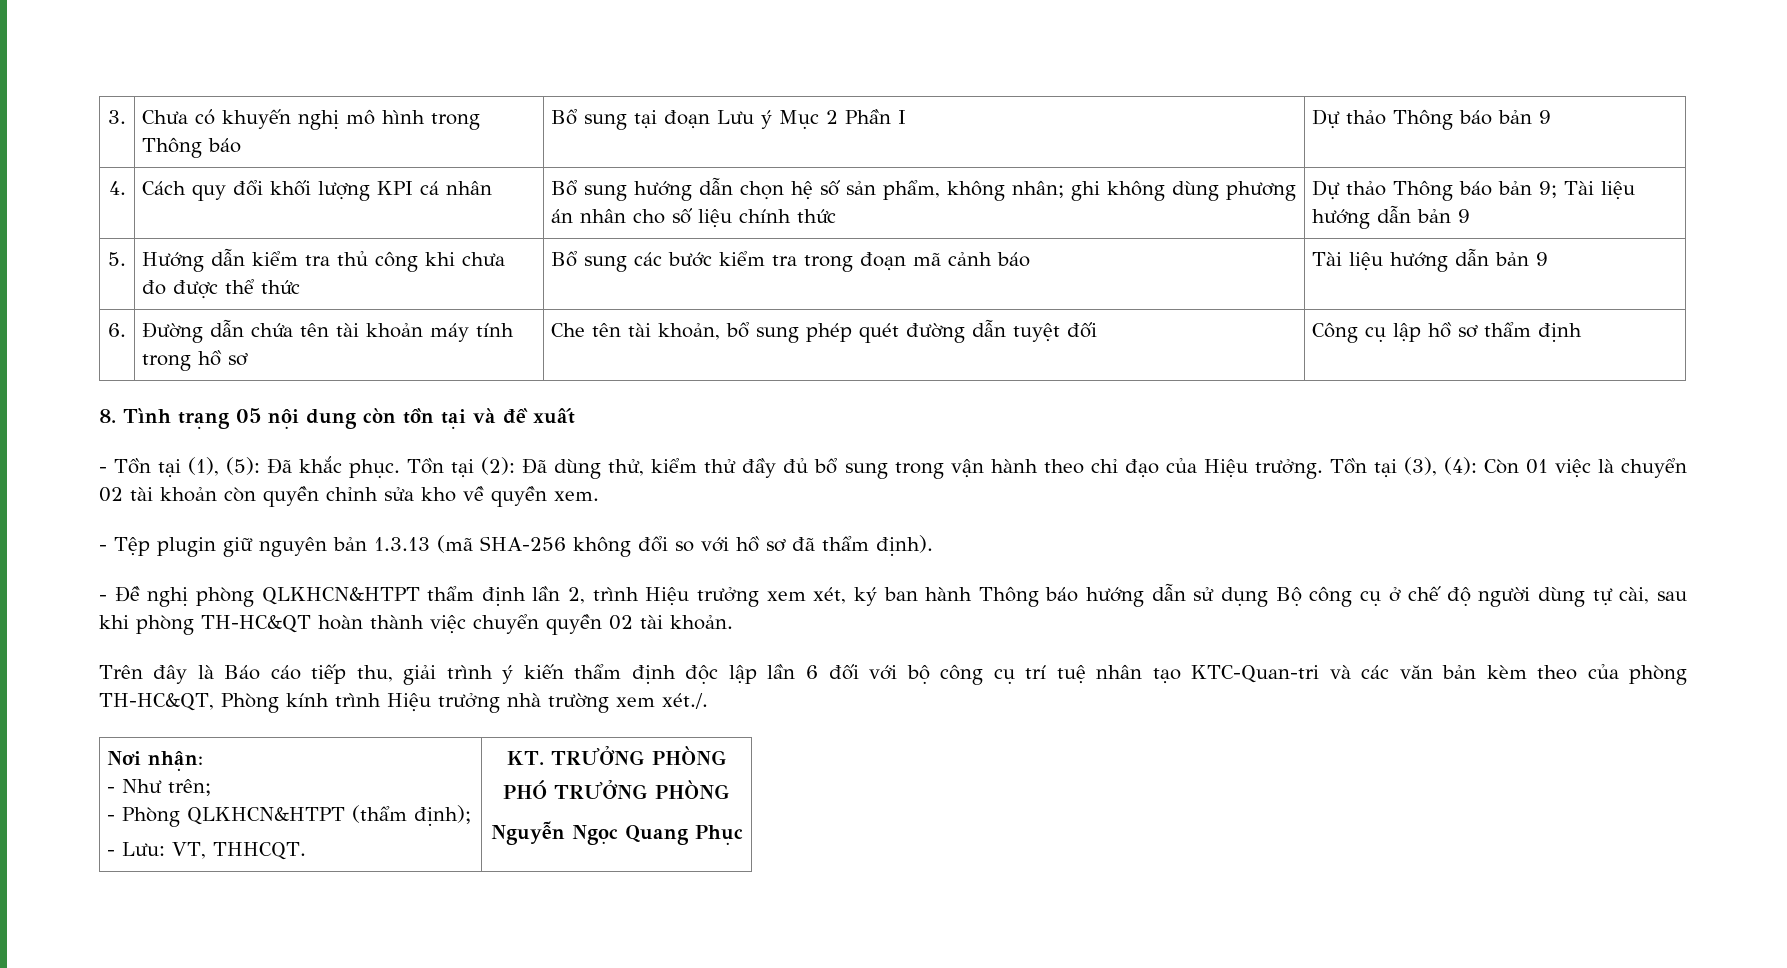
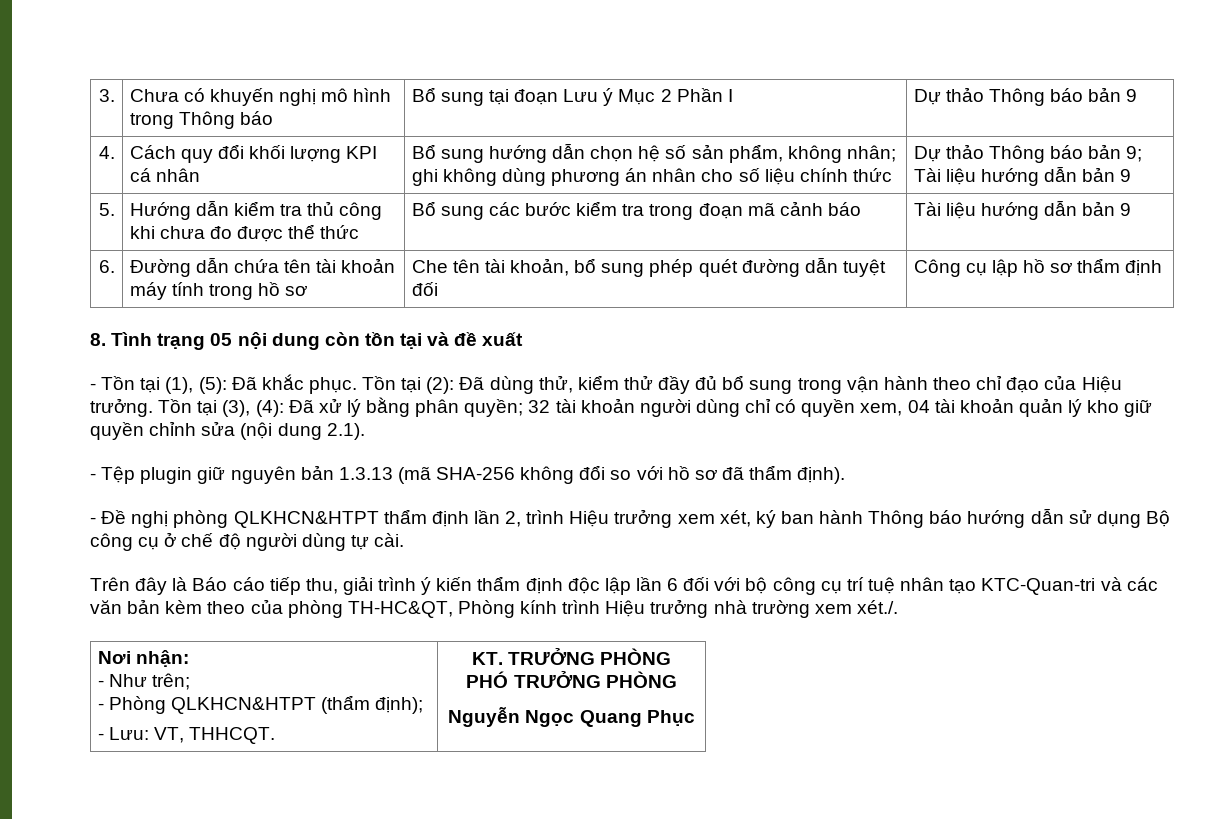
- Tồn tại (3), (4): Còn 01 việc là chuyển 02 tài khoản còn quyền chỉnh sửa kho về quyền xem.
+ Tồn tại (3), (4): Đã xử lý bằng phân quyền; 32 tài khoản người dùng chỉ có quyền xem, 04 tài khoản quản lý kho giữ quyền chỉnh sửa (nội dung 2.1).
- - Đề nghị phòng QLKHCN&HTPT thẩm định lần 2, trình Hiệu trưởng xem xét, ký ban hành Thông báo hướng dẫn sử dụng Bộ công cụ ở chế độ người dùng tự cài, sau khi phòng TH-HC&QT hoàn thành việc chuyển quyền 02 tài khoản.
+ - Đề nghị phòng QLKHCN&HTPT thẩm định lần 2, trình Hiệu trưởng xem xét, ký ban hành Thông báo hướng dẫn sử dụng Bộ công cụ ở chế độ người dùng tự cài.

